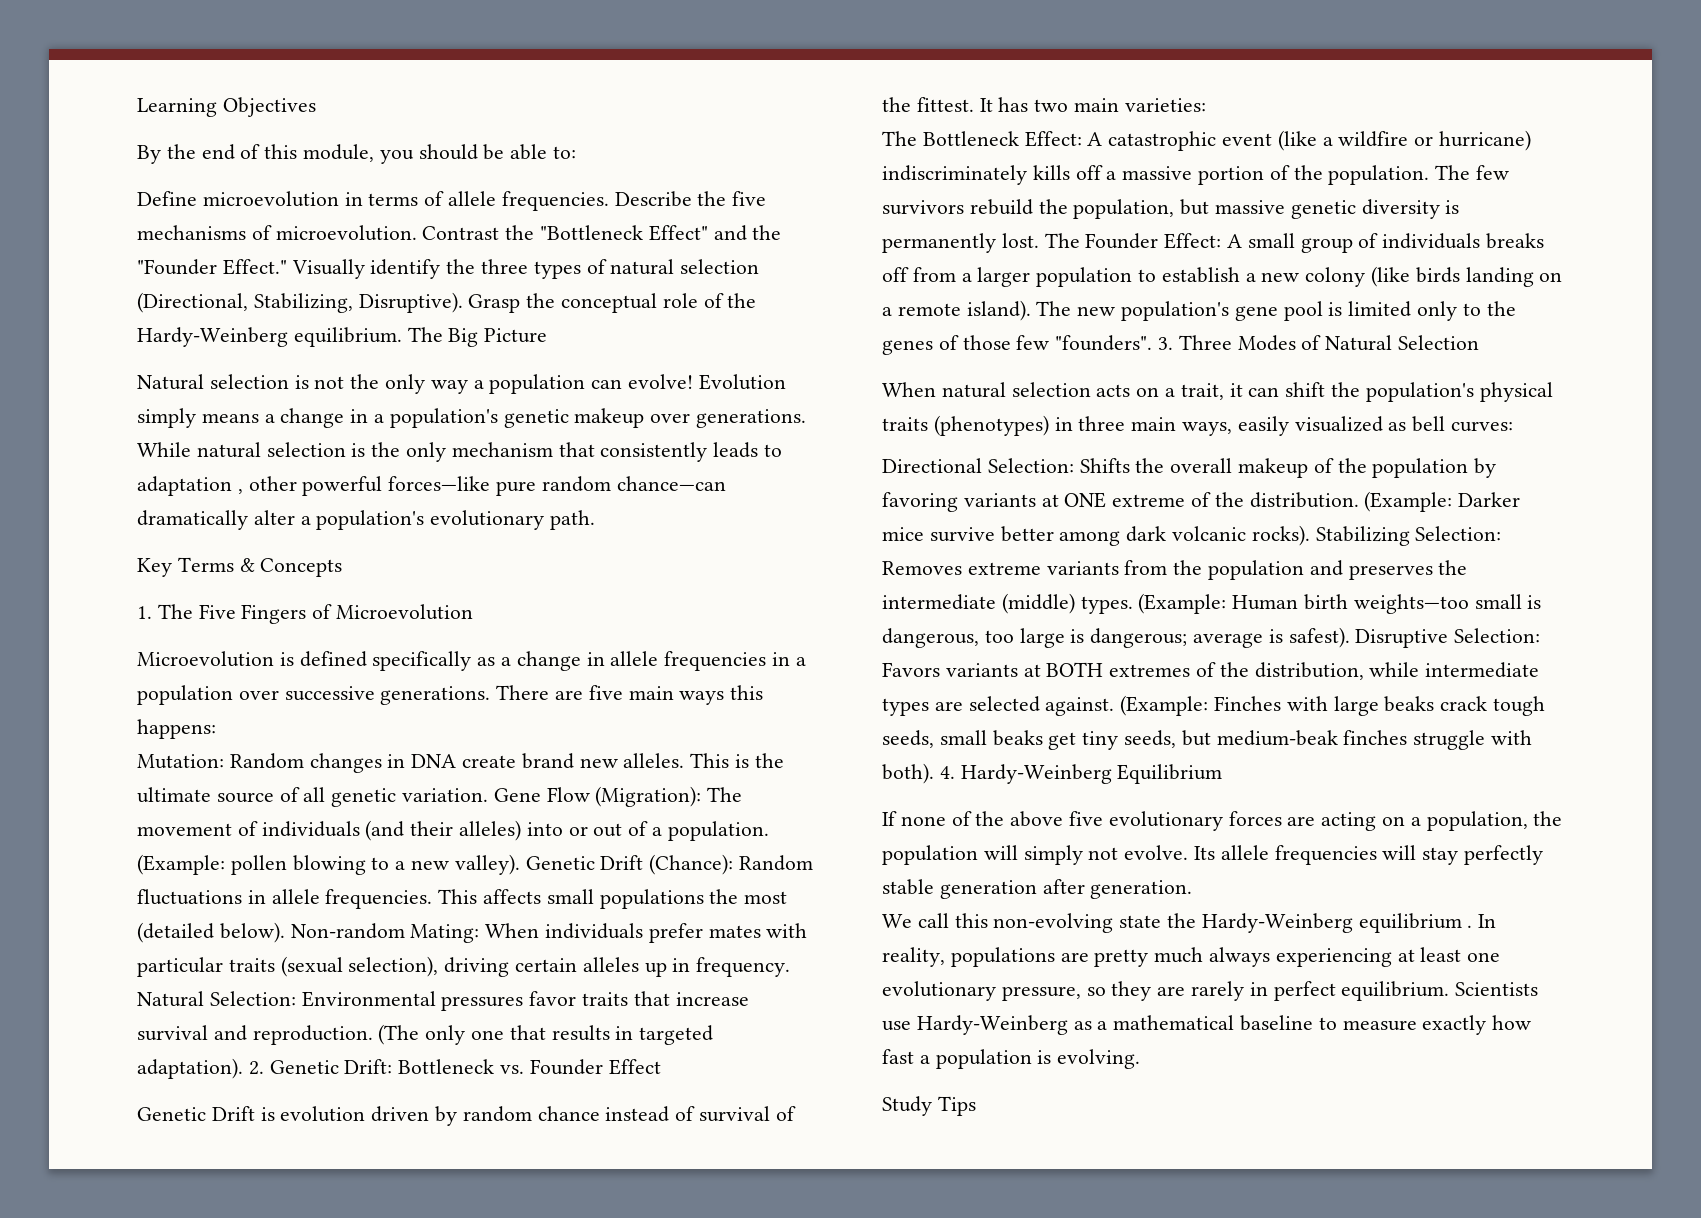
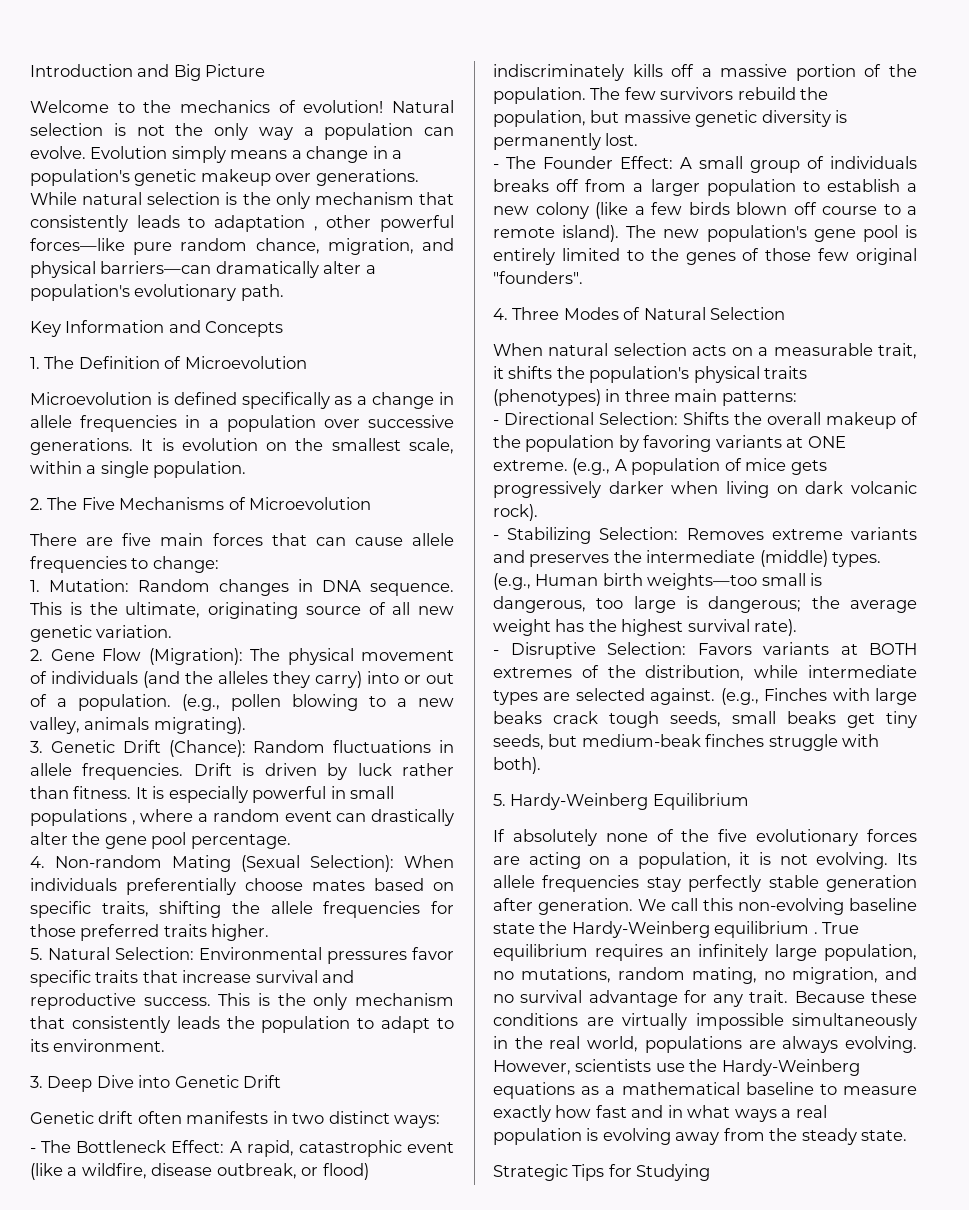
- Learning Objectives
- By the end of this module, you should be able to:
- Define microevolution in terms of allele frequencies. Describe the five mechanisms of microevolution. Contrast the "Bottleneck Effect" and the "Founder Effect." Visually identify the three types of natural selection (Directional, Stabilizing, Disruptive). Grasp the conceptual role of the Hardy-Weinberg equilibrium. The Big Picture
- Natural selection is not the only way a population can evolve!
+ Introduction and Big Picture
+ Welcome to the mechanics of evolution! Natural selection is not the only way a population can evolve.
- While natural selection is the only mechanism that consistently leads to adaptation , other powerful forces—like pure random chance—can dramatically alter a population's evolutionary path.
+ While natural selection is the only mechanism that consistently leads to adaptation , other powerful forces—like pure random chance, migration, and physical barriers—can dramatically alter a population's evolutionary path.
- Key Terms & Concepts
+ Key Information and Concepts
- 1. The Five Fingers of Microevolution
+ 1. The Definition of Microevolution
- There are five main ways this happens:
- Mutation: Random changes in DNA create brand new alleles. This is the ultimate source of all genetic variation. Gene Flow (Migration): The movement of individuals (and their alleles) into or out of a population.
+ It is evolution on the smallest scale, within a single population.
+ 2. The Five Mechanisms of Microevolution
+ There are five main forces that can cause allele frequencies to change:
+ 1. Mutation: Random changes in DNA sequence. This is the ultimate, originating source of all new genetic variation.
+ 2. Gene Flow (Migration): The physical movement of individuals (and the alleles they carry) into or out of a population.
- (Example: pollen blowing to a new valley). Genetic Drift (Chance): Random fluctuations in allele frequencies.
+ (e.g., pollen blowing to a new valley, animals migrating).
+ 3. Genetic Drift (Chance): Random fluctuations in allele frequencies.
- This affects small populations the most (detailed below). Non-random Mating: When individuals prefer mates with particular traits (sexual selection), driving certain alleles up in frequency. Natural Selection: Environmental pressures favor traits that increase survival and reproduction. (The only one that results in targeted adaptation). 2. Genetic Drift: Bottleneck vs. Founder Effect
- Genetic Drift is evolution driven by random chance instead of survival of the fittest. It has two main varieties:
- The Bottleneck Effect: A catastrophic event (like a wildfire or hurricane) indiscriminately kills off a massive portion of the population.
+ Drift is driven by luck rather than fitness. It is especially powerful in small populations , where a random event can drastically alter the gene pool percentage.
+ 4. Non-random Mating (Sexual Selection): When individuals preferentially choose mates based on specific traits, shifting the allele frequencies for those preferred traits higher.
+ 5. Natural Selection: Environmental pressures favor specific traits that increase survival and reproductive success. This is the only mechanism that consistently leads the population to adapt to its environment.
+ 3. Deep Dive into Genetic Drift
+ Genetic drift often manifests in two distinct ways:
+ - The Bottleneck Effect: A rapid, catastrophic event (like a wildfire, disease outbreak, or flood) indiscriminately kills off a massive portion of the population.
- The few survivors rebuild the population, but massive genetic diversity is permanently lost. The Founder Effect: A small group of individuals breaks off from a larger population to establish a new colony (like birds landing on a remote island).
+ The few survivors rebuild the population, but massive genetic diversity is permanently lost.
+ - The Founder Effect: A small group of individuals breaks off from a larger population to establish a new colony (like a few birds blown off course to a remote island).
- The new population's gene pool is limited only to the genes of those few "founders". 3. Three Modes of Natural Selection
+ The new population's gene pool is entirely limited to the genes of those few original "founders".
+ 4. Three Modes of Natural Selection
- When natural selection acts on a trait, it can shift the population's physical traits (phenotypes) in three main ways, easily visualized as bell curves:
- Directional Selection: Shifts the overall makeup of the population by favoring variants at ONE extreme of the distribution. (Example: Darker mice survive better among dark volcanic rocks). Stabilizing Selection: Removes extreme variants from the population and preserves the intermediate (middle) types.
+ When natural selection acts on a measurable trait, it shifts the population's physical traits (phenotypes) in three main patterns:
+ - Directional Selection: Shifts the overall makeup of the population by favoring variants at ONE extreme. (e.g., A population of mice gets progressively darker when living on dark volcanic rock).
+ - Stabilizing Selection: Removes extreme variants and preserves the intermediate (middle) types.
- (Example: Human birth weights—too small is dangerous, too large is dangerous; average is safest). Disruptive Selection: Favors variants at BOTH extremes of the distribution, while intermediate types are selected against.
+ (e.g., Human birth weights—too small is dangerous, too large is dangerous; the average weight has the highest survival rate).
+ - Disruptive Selection: Favors variants at BOTH extremes of the distribution, while intermediate types are selected against.
- (Example: Finches with large beaks crack tough seeds, small beaks get tiny seeds, but medium-beak finches struggle with both). 4. Hardy-Weinberg Equilibrium
+ (e.g., Finches with large beaks crack tough seeds, small beaks get tiny seeds, but medium-beak finches struggle with both).
+ 5. Hardy-Weinberg Equilibrium
- If none of the above five evolutionary forces are acting on a population, the population will simply not evolve.
+ If absolutely none of the five evolutionary forces are acting on a population, it is not evolving.
- Its allele frequencies will stay perfectly stable generation after generation.
- We call this non-evolving state the Hardy-Weinberg equilibrium .
+ Its allele frequencies stay perfectly stable generation after generation. We call this non-evolving baseline state the Hardy-Weinberg equilibrium .
- In reality, populations are pretty much always experiencing at least one evolutionary pressure, so they are rarely in perfect equilibrium. Scientists use Hardy-Weinberg as a mathematical baseline to measure exactly how fast a population is evolving.
- Study Tips
+ True equilibrium requires an infinitely large population, no mutations, random mating, no migration, and no survival advantage for any trait. Because these conditions are virtually impossible simultaneously in the real world, populations are always evolving. However, scientists use the Hardy-Weinberg equations as a mathematical baseline to measure exactly how fast and in what ways a real population is evolving away from the steady state.
+ Strategic Tips for Studying

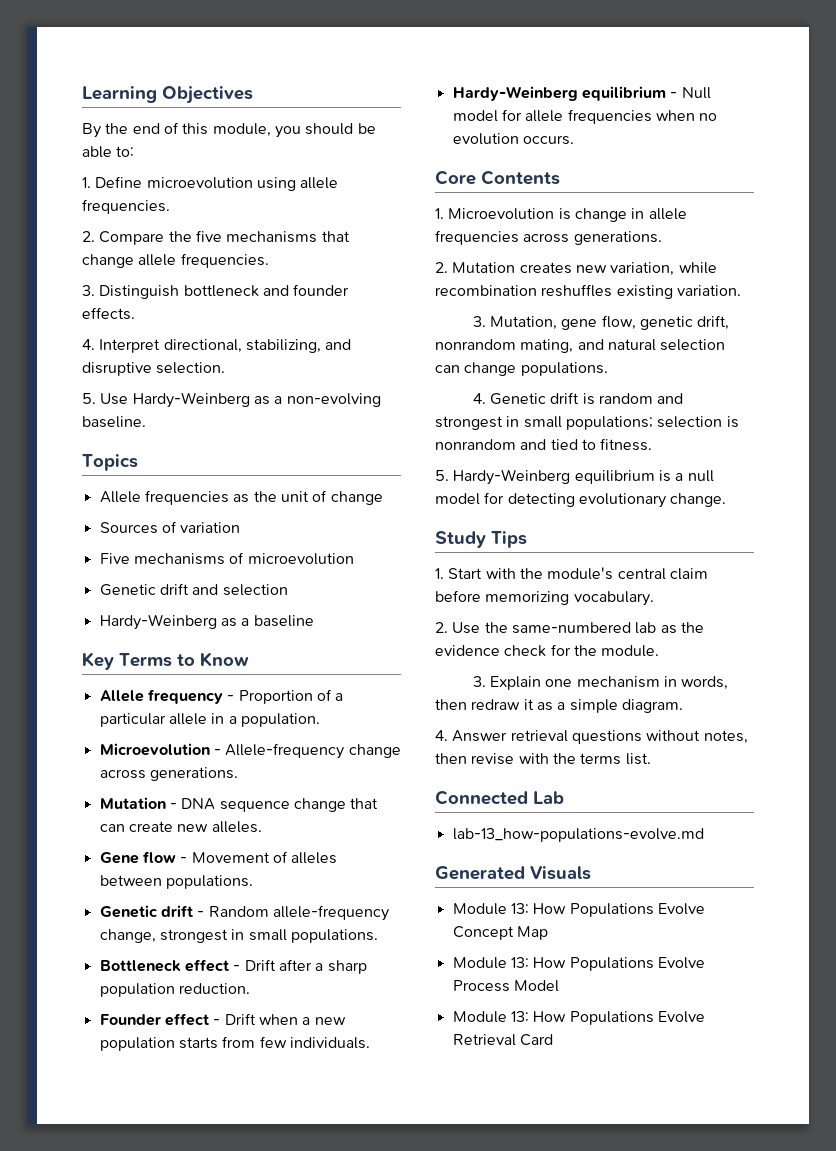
- Introduction and Big Picture
- Welcome to the mechanics of evolution! Natural selection is not the only way a population can evolve. Evolution simply means a change in a population's genetic makeup over generations. While natural selection is the only mechanism that consistently leads to adaptation , other powerful forces—like pure random chance, migration, and physical barriers—can dramatically alter a population's evolutionary path.
- Key Information and Concepts
- 1. The Definition of Microevolution
- Microevolution is defined specifically as a change in allele frequencies in a population over successive generations. It is evolution on the smallest scale, within a single population.
- 2. The Five Mechanisms of Microevolution
- There are five main forces that can cause allele frequencies to change:
- 1. Mutation: Random changes in DNA sequence. This is the ultimate, originating source of all new genetic variation.
- 2. Gene Flow (Migration): The physical movement of individuals (and the alleles they carry) into or out of a population. (e.g., pollen blowing to a new valley, animals migrating).
- 3. Genetic Drift (Chance): Random fluctuations in allele frequencies. Drift is driven by luck rather than fitness. It is especially powerful in small populations , where a random event can drastically alter the gene pool percentage.
- 4. Non-random Mating (Sexual Selection): When individuals preferentially choose mates based on specific traits, shifting the allele frequencies for those preferred traits higher.
- 5. Natural Selection: Environmental pressures favor specific traits that increase survival and reproductive success. This is the only mechanism that consistently leads the population to adapt to its environment.
- 3. Deep Dive into Genetic Drift
- Genetic drift often manifests in two distinct ways:
- - The Bottleneck Effect: A rapid, catastrophic event (like a wildfire, disease outbreak, or flood) indiscriminately kills off a massive portion of the population. The few survivors rebuild the population, but massive genetic diversity is permanently lost.
- - The Founder Effect: A small group of individuals breaks off from a larger population to establish a new colony (like a few birds blown off course to a remote island). The new population's gene pool is entirely limited to the genes of those few original "founders".
- 4. Three Modes of Natural Selection
- When natural selection acts on a measurable trait, it shifts the population's physical traits (phenotypes) in three main patterns:
- - Directional Selection: Shifts the overall makeup of the population by favoring variants at ONE extreme. (e.g., A population of mice gets progressively darker when living on dark volcanic rock).
- - Stabilizing Selection: Removes extreme variants and preserves the intermediate (middle) types. (e.g., Human birth weights—too small is dangerous, too large is dangerous; the average weight has the highest survival rate).
- - Disruptive Selection: Favors variants at BOTH extremes of the distribution, while intermediate types are selected against. (e.g., Finches with large beaks crack tough seeds, small beaks get tiny seeds, but medium-beak finches struggle with both).
- 5. Hardy-Weinberg Equilibrium
- If absolutely none of the five evolutionary forces are acting on a population, it is not evolving. Its allele frequencies stay perfectly stable generation after generation. We call this non-evolving baseline state the Hardy-Weinberg equilibrium . True equilibrium requires an infinitely large population, no mutations, random mating, no migration, and no survival advantage for any trait. Because these conditions are virtually impossible simultaneously in the real world, populations are always evolving. However, scientists use the Hardy-Weinberg equations as a mathematical baseline to measure exactly how fast and in what ways a real population is evolving away from the steady state.
- Strategic Tips for Studying
+ Learning Objectives
+ By the end of this module, you should be able to:
+ 1. Define microevolution using allele frequencies.
+ 2. Compare the five mechanisms that change allele frequencies.
+ 3. Distinguish bottleneck and founder effects.
+ 4. Interpret directional, stabilizing, and disruptive selection.
+ 5. Use Hardy-Weinberg as a non-evolving baseline.
+ Topics
+ Allele frequencies as the unit of change
+ Sources of variation
+ Five mechanisms of microevolution
+ Genetic drift and selection
+ Hardy-Weinberg as a baseline
+ Key Terms to Know
+ Allele frequency - Proportion of a particular allele in a population.
+ Microevolution - Allele-frequency change across generations.
+ Mutation - DNA sequence change that can create new alleles.
+ Gene flow - Movement of alleles between populations.
+ Genetic drift - Random allele-frequency change, strongest in small populations.
+ Bottleneck effect - Drift after a sharp population reduction.
+ Founder effect - Drift when a new population starts from few individuals.
+ Hardy-Weinberg equilibrium - Null model for allele frequencies when no evolution occurs.
+ Core Contents
+ 1. Microevolution is change in allele frequencies across generations.
+ 2. Mutation creates new variation, while recombination reshuffles existing variation.
+ 3. Mutation, gene flow, genetic drift, nonrandom mating, and natural selection can change populations.
+ 4. Genetic drift is random and strongest in small populations; selection is nonrandom and tied to fitness.
+ 5. Hardy-Weinberg equilibrium is a null model for detecting evolutionary change.
+ Study Tips
+ 1. Start with the module's central claim before memorizing vocabulary.
+ 2. Use the same-numbered lab as the evidence check for the module.
+ 3. Explain one mechanism in words, then redraw it as a simple diagram.
+ 4. Answer retrieval questions without notes, then revise with the terms list.
+ Connected Lab
+ lab-13_how-populations-evolve.md
+ Generated Visuals
+ Module 13: How Populations Evolve Concept Map
+ Module 13: How Populations Evolve Process Model
+ Module 13: How Populations Evolve Retrieval Card

